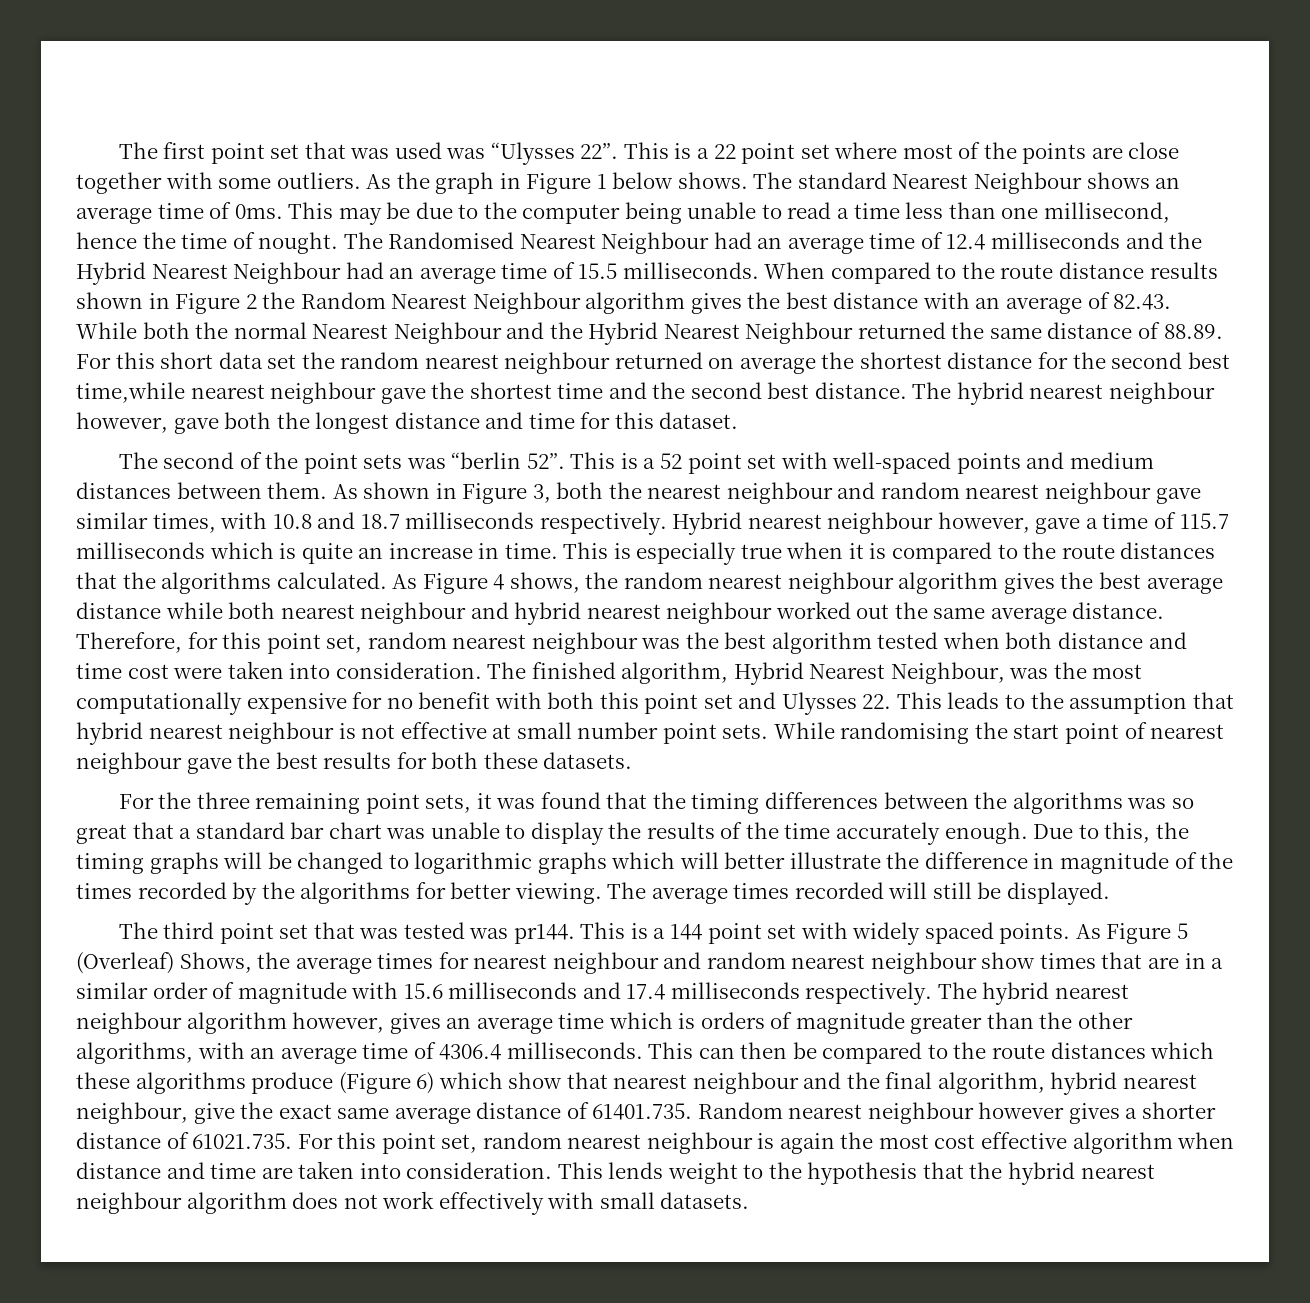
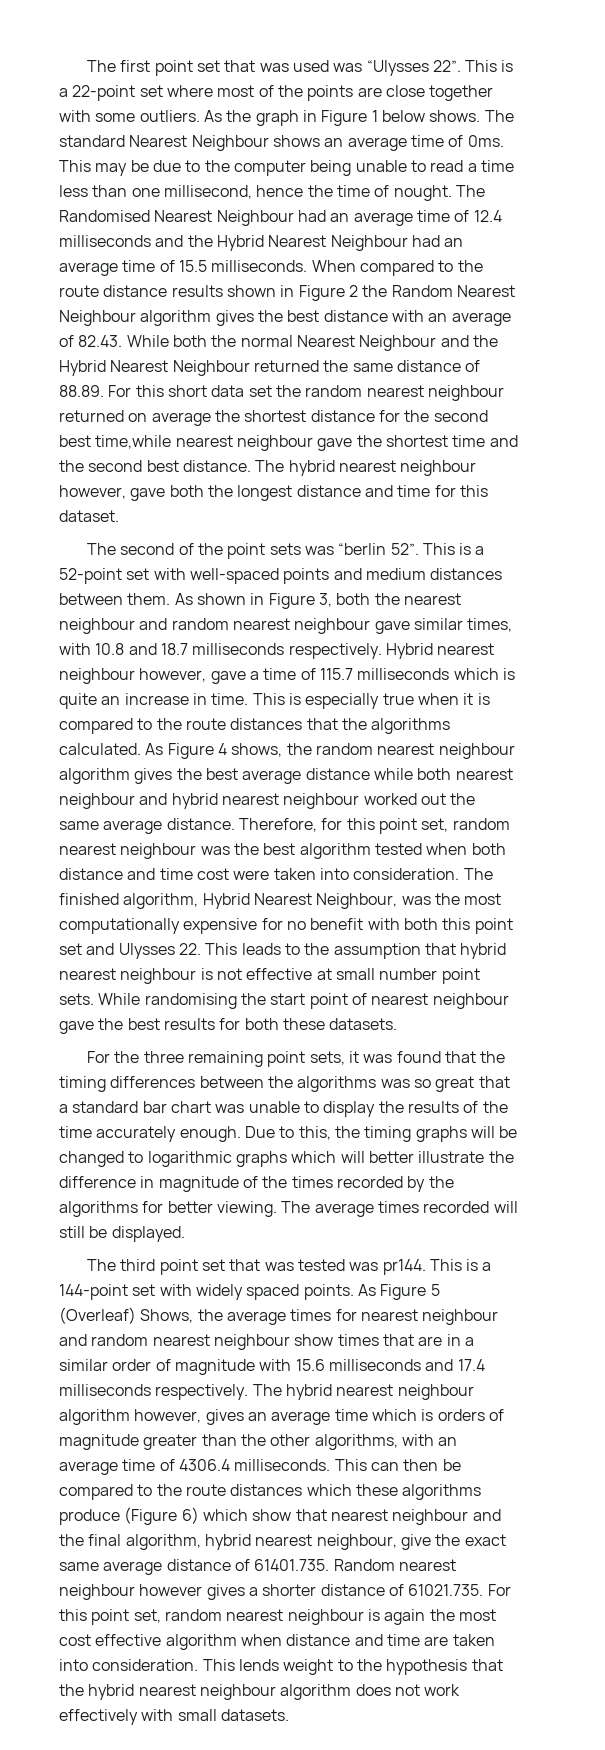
- This is a 22 point set where most of the points are close together with some outliers.
+ This is a 22-point set where most of the points are close together with some outliers.
- This is a 52 point set with well-spaced points and medium distances between them.
+ This is a 52-point set with well-spaced points and medium distances between them.
- This is a 144 point set with widely spaced points.
+ This is a 144-point set with widely spaced points.

